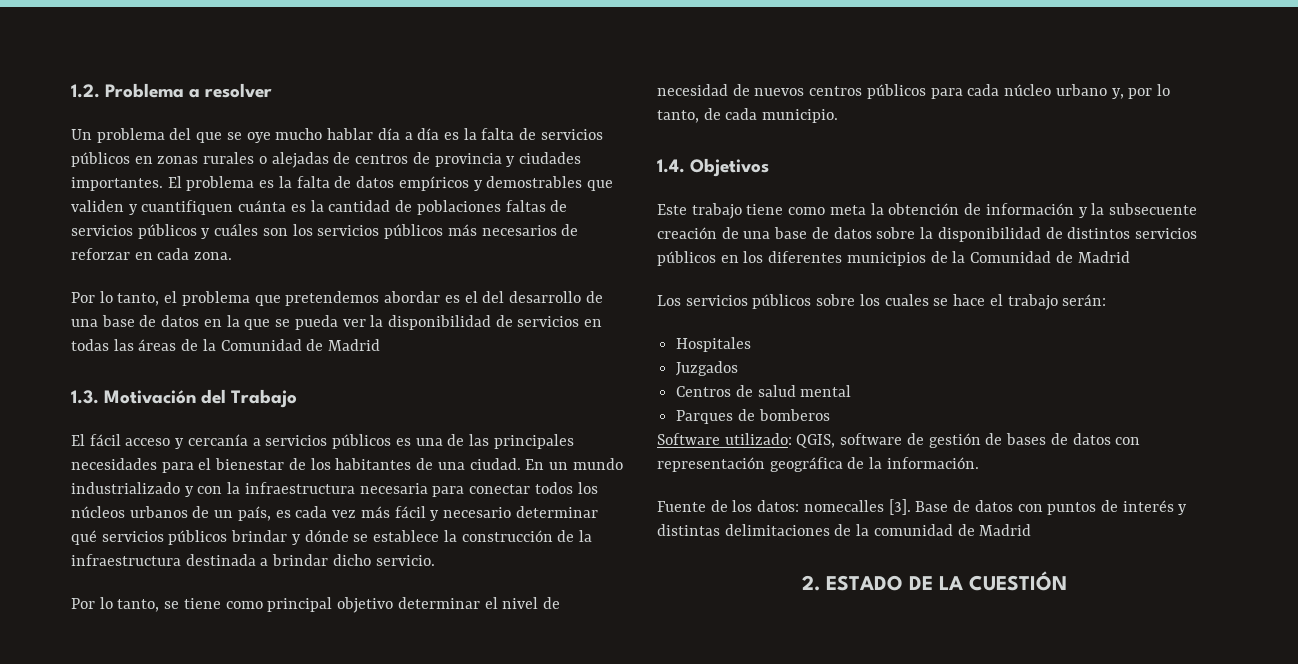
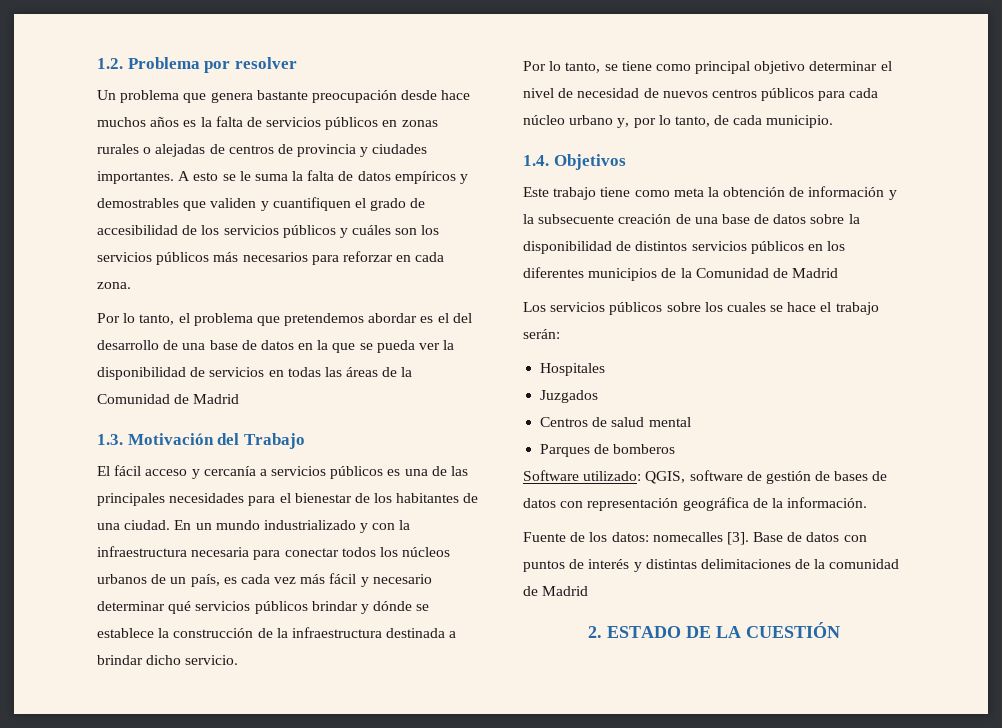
- 1.2. Problema a resolver
+ 1.2. Problema por resolver
- Un problema del que se oye mucho hablar día a día es la falta de servicios públicos en zonas rurales o alejadas de centros de provincia y ciudades importantes.
+ Un problema que genera bastante preocupación desde hace muchos años es la falta de servicios públicos en zonas rurales o alejadas de centros de provincia y ciudades importantes.
- El problema es la falta de datos empíricos y demostrables que validen y cuantifiquen cuánta es la cantidad de poblaciones faltas de servicios públicos y cuáles son los servicios públicos más necesarios de reforzar en cada zona.
+ A esto se le suma la falta de datos empíricos y demostrables que validen y cuantifiquen el grado de accesibilidad de los servicios públicos y cuáles son los servicios públicos más necesarios para reforzar en cada zona.

